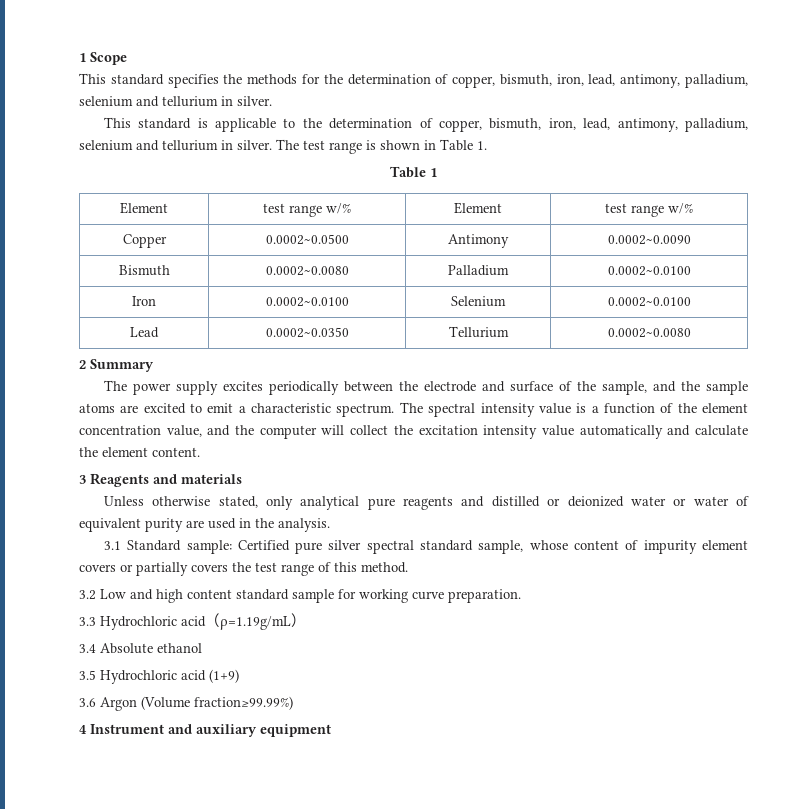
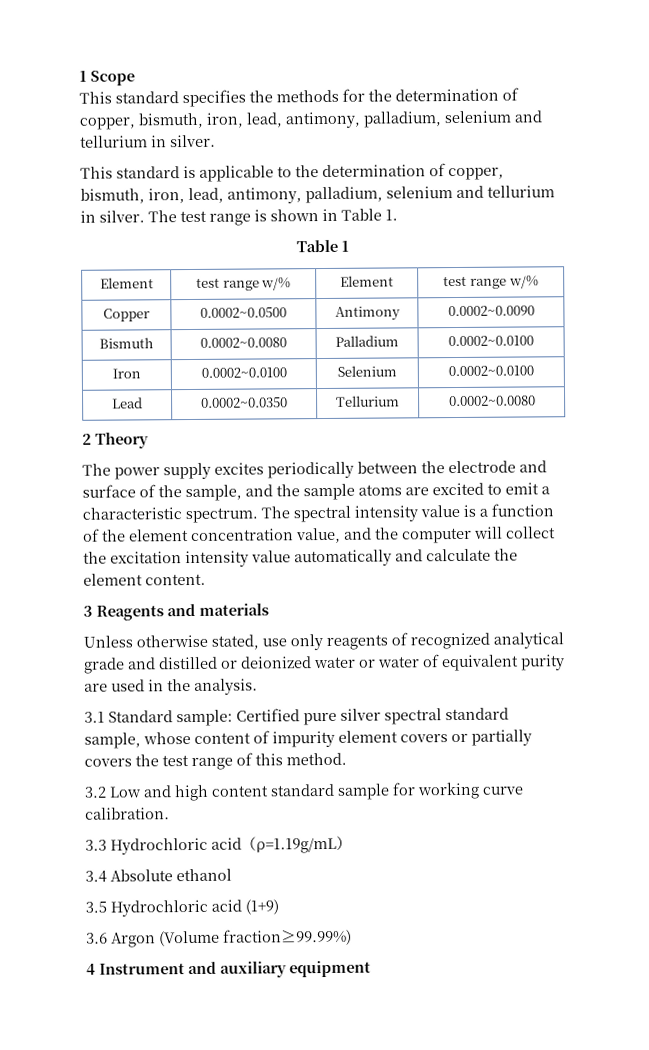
- 2 Summary
+ 2 Theory
- Unless otherwise stated, only analytical pure reagents and distilled or deionized water or water of equivalent purity are used in the analysis.
+ Unless otherwise stated, use only reagents of recognized analytical grade and distilled or deionized water or water of equivalent purity are used in the analysis.
- 3.2 Low and high content standard sample for working curve preparation.
+ 3.2 Low and high content standard sample for working curve calibration.

